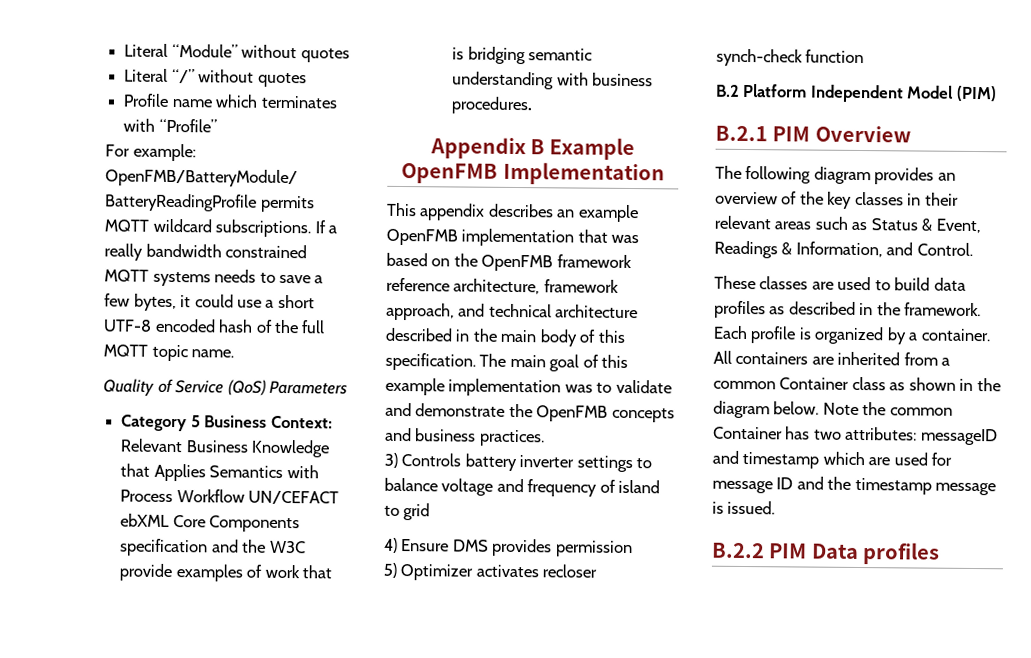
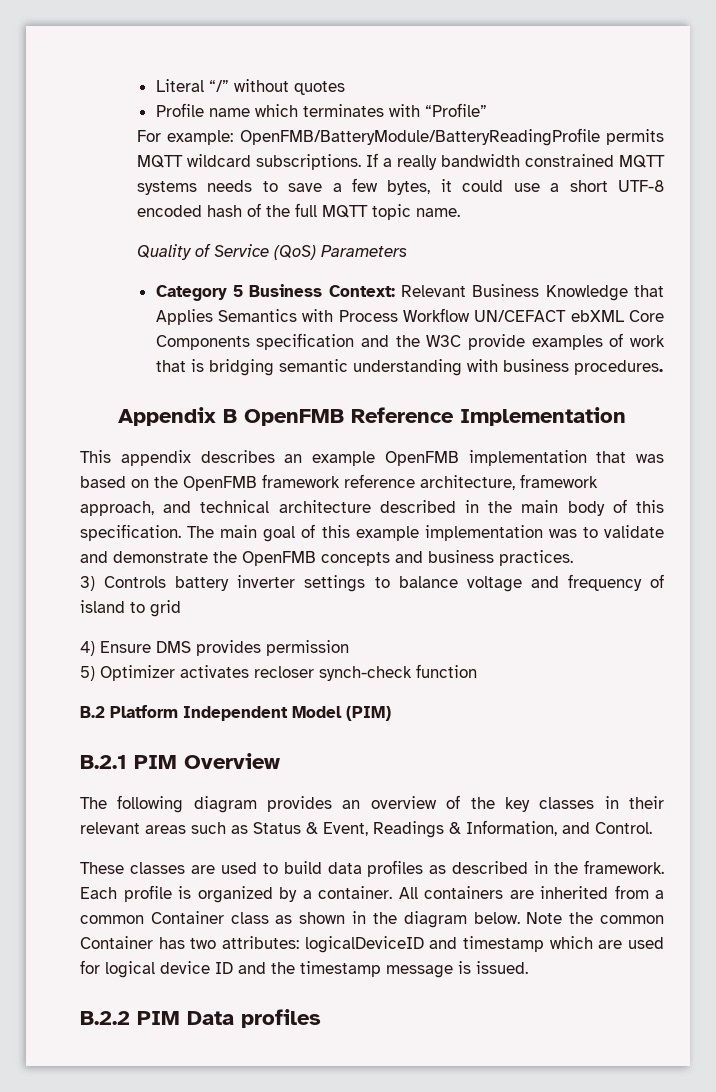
- Literal “Module” without quotes
- Appendix B Example OpenFMB Implementation
+ Appendix B OpenFMB Reference Implementation
- Note the common Container has two attributes: messageID and timestamp which are used for message ID and the timestamp message is issued.
+ Note the common Container has two attributes: logicalDeviceID and timestamp which are used for logical device ID and the timestamp message is issued.

